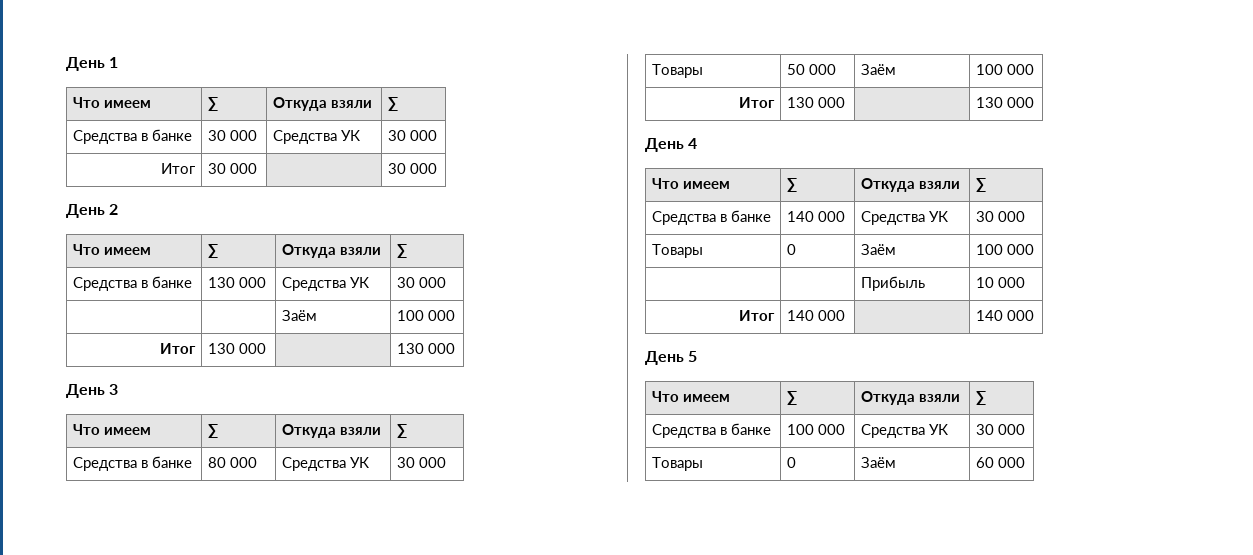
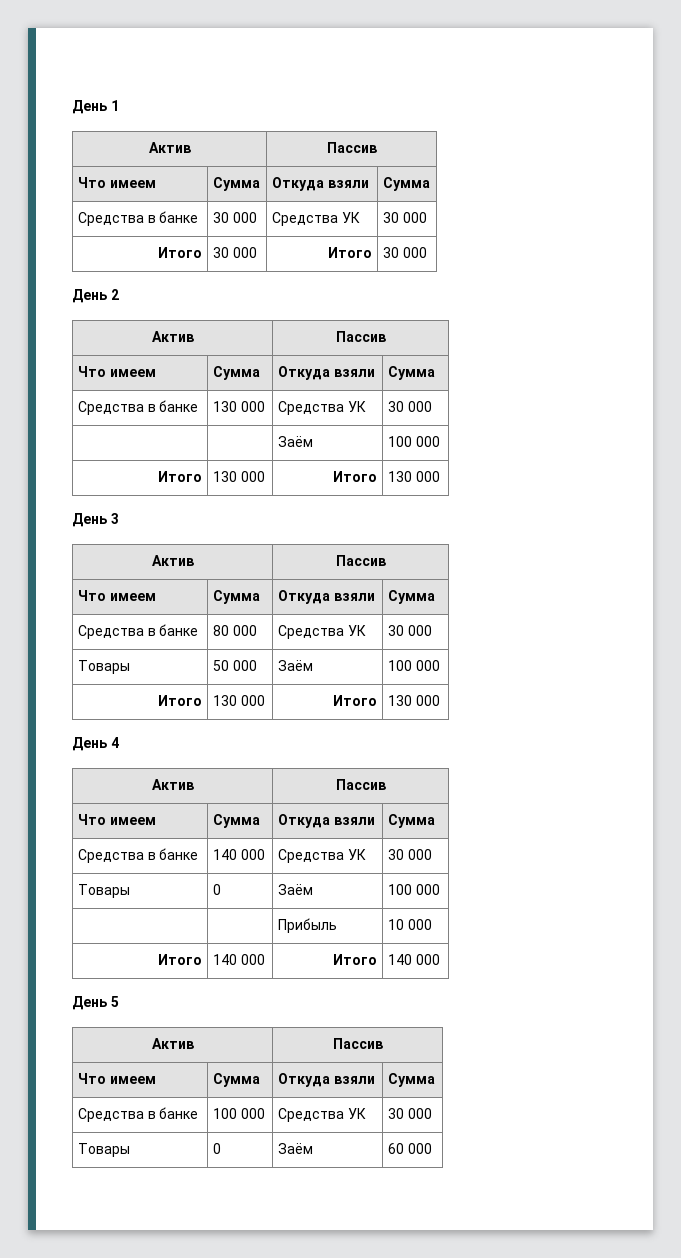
  День 1
- Что имеем | ∑ | Откуда взяли | ∑
+ Актив | Пассив
+ Что имеем | Сумма | Откуда взяли | Сумма
- Итог | 30 000 | | 30 000
+ Итого | 30 000 | Итого | 30 000
  День 2
- Что имеем | ∑ | Откуда взяли | ∑
+ Актив | Пассив
+ Что имеем | Сумма | Откуда взяли | Сумма
  | | Заём | 100 000
- Итог | 130 000 | | 130 000
+ Итого | 130 000 | Итого | 130 000
  День 3
- Что имеем | ∑ | Откуда взяли | ∑
+ Актив | Пассив
+ Что имеем | Сумма | Откуда взяли | Сумма
  Товары | 50 000 | Заём | 100 000
- Итог | 130 000 | | 130 000
+ Итого | 130 000 | Итого | 130 000
  День 4
- Что имеем | ∑ | Откуда взяли | ∑
+ Актив | Пассив
+ Что имеем | Сумма | Откуда взяли | Сумма
- Итог | 140 000 | | 140 000
+ Итого | 140 000 | Итого | 140 000
  День 5
- Что имеем | ∑ | Откуда взяли | ∑
+ Актив | Пассив
+ Что имеем | Сумма | Откуда взяли | Сумма

